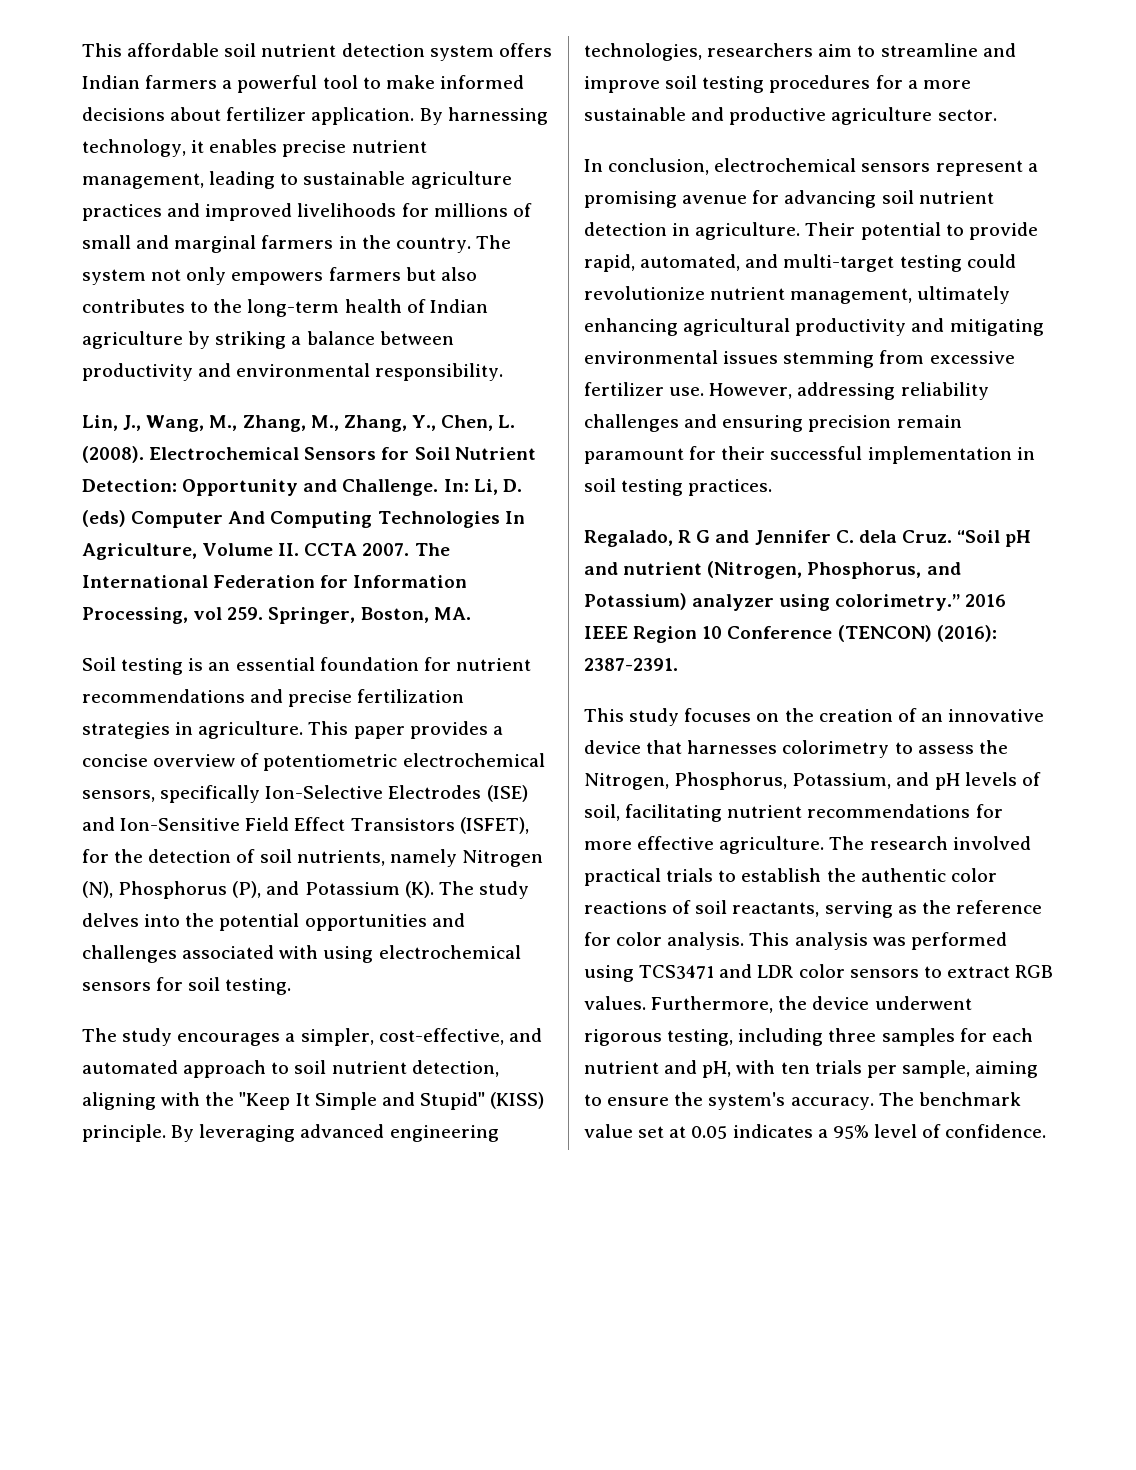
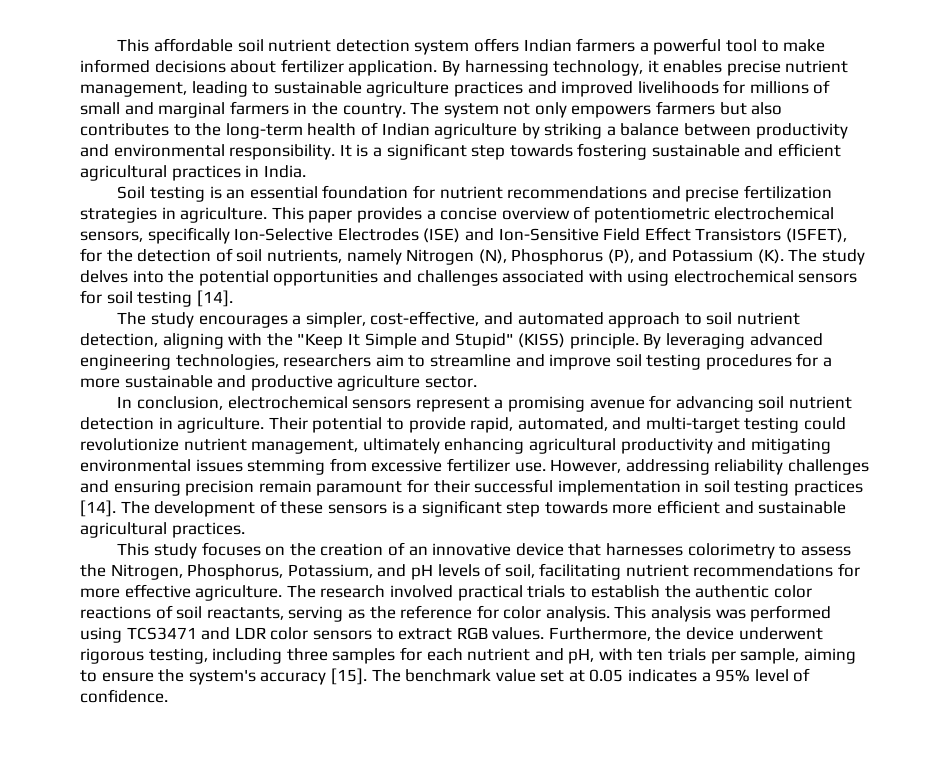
- The system not only empowers farmers but also contributes to the long-term health of Indian agriculture by striking a balance between productivity and environmental responsibility.
- Lin, J., Wang, M., Zhang, M., Zhang, Y., Chen, L. (2008). Electrochemical Sensors for Soil Nutrient Detection: Opportunity and Challenge. In: Li, D. (eds) Computer And Computing Technologies In Agriculture, Volume II. CCTA 2007. The International Federation for Information Processing, vol 259. Springer, Boston, MA.
+ The system not only empowers farmers but also contributes to the long-term health of Indian agriculture by striking a balance between productivity and environmental responsibility. It is a significant step towards fostering sustainable and efficient agricultural practices in India.
- This paper provides a concise overview of potentiometric electrochemical sensors, specifically Ion-Selective Electrodes (ISE) and Ion-Sensitive Field Effect Transistors (ISFET), for the detection of soil nutrients, namely Nitrogen (N), Phosphorus (P), and Potassium (K). The study delves into the potential opportunities and challenges associated with using electrochemical sensors for soil testing.
+ This paper provides a concise overview of potentiometric electrochemical sensors, specifically Ion-Selective Electrodes (ISE) and Ion-Sensitive Field Effect Transistors (ISFET), for the detection of soil nutrients, namely Nitrogen (N), Phosphorus (P), and Potassium (K). The study delves into the potential opportunities and challenges associated with using electrochemical sensors for soil testing [14].
- However, addressing reliability challenges and ensuring precision remain paramount for their successful implementation in soil testing practices.
- Regalado, R G and Jennifer C. dela Cruz. “Soil pH and nutrient (Nitrogen, Phosphorus, and Potassium) analyzer using colorimetry.” 2016 IEEE Region 10 Conference (TENCON) (2016): 2387-2391.
+ However, addressing reliability challenges and ensuring precision remain paramount for their successful implementation in soil testing practices [14]. The development of these sensors is a significant step towards more efficient and sustainable agricultural practices.
- Furthermore, the device underwent rigorous testing, including three samples for each nutrient and pH, with ten trials per sample, aiming to ensure the system's accuracy.
+ Furthermore, the device underwent rigorous testing, including three samples for each nutrient and pH, with ten trials per sample, aiming to ensure the system's accuracy [15].

